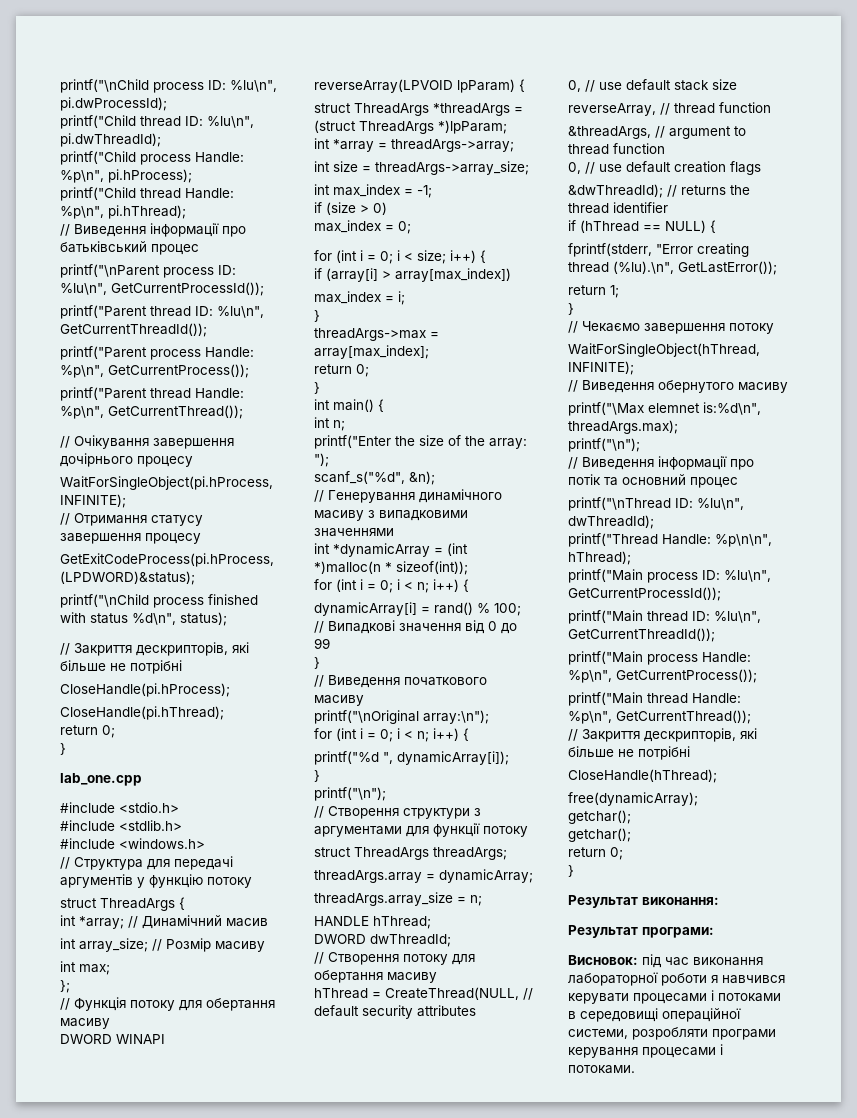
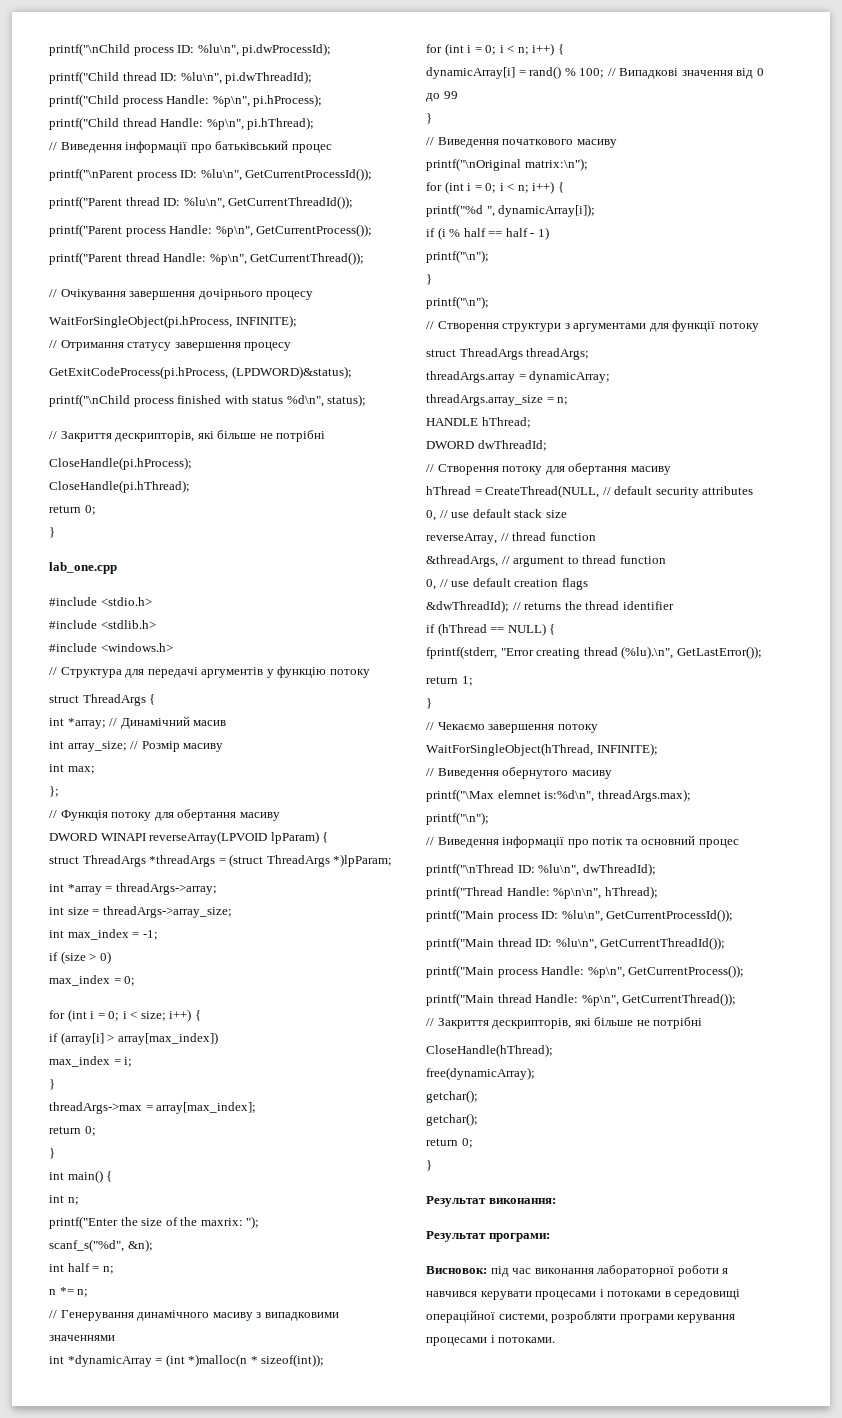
- printf("Enter the size of the array: ");
+ printf("Enter the size of the maxrix: ");
+ int half = n;
+ n *= n;
- printf("\nOriginal array:\n");
+ printf("\nOriginal matrix:\n");
+ if (i % half == half - 1)
+ printf("\n");

